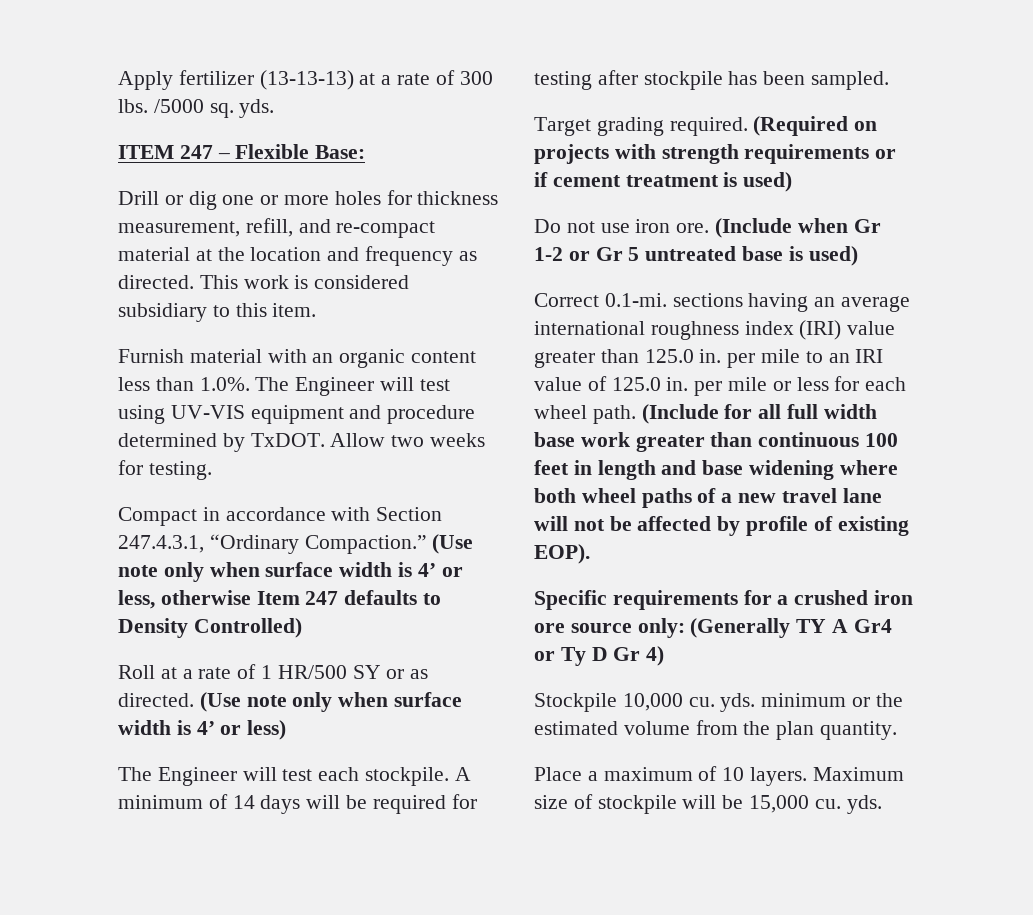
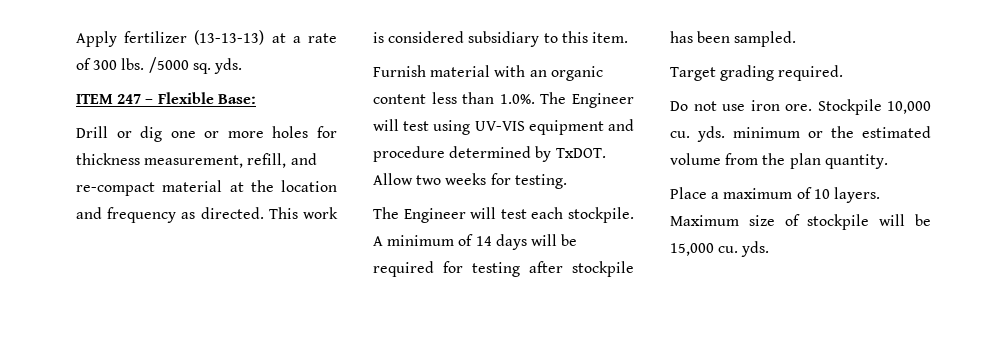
- Compact in accordance with Section 247.4.3.1, “Ordinary Compaction.” (Use note only when surface width is 4’ or less, otherwise Item 247 defaults to Density Controlled)
- Roll at a rate of 1 HR/500 SY or as directed. (Use note only when surface width is 4’ or less)
- (Required on projects with strength requirements or if cement treatment is used)
- Do not use iron ore. (Include when Gr 1-2 or Gr 5 untreated base is used)
- Correct 0.1-mi. sections having an average international roughness index (IRI) value greater than 125.0 in. per mile to an IRI value of 125.0 in. per mile or less for each wheel path. (Include for all full width base work greater than continuous 100 feet in length and base widening where both wheel paths of a new travel lane will not be affected by profile of existing EOP).
- Specific requirements for a crushed iron ore source only: (Generally TY A Gr4 or Ty D Gr 4)
- Stockpile 10,000 cu. yds. minimum or the estimated volume from the plan quantity.
+ Do not use iron ore. Stockpile 10,000 cu. yds. minimum or the estimated volume from the plan quantity.

